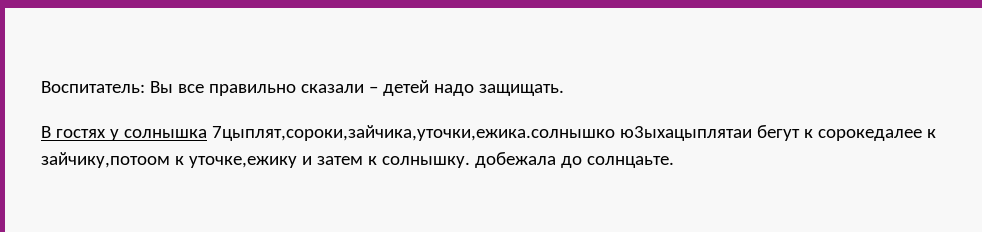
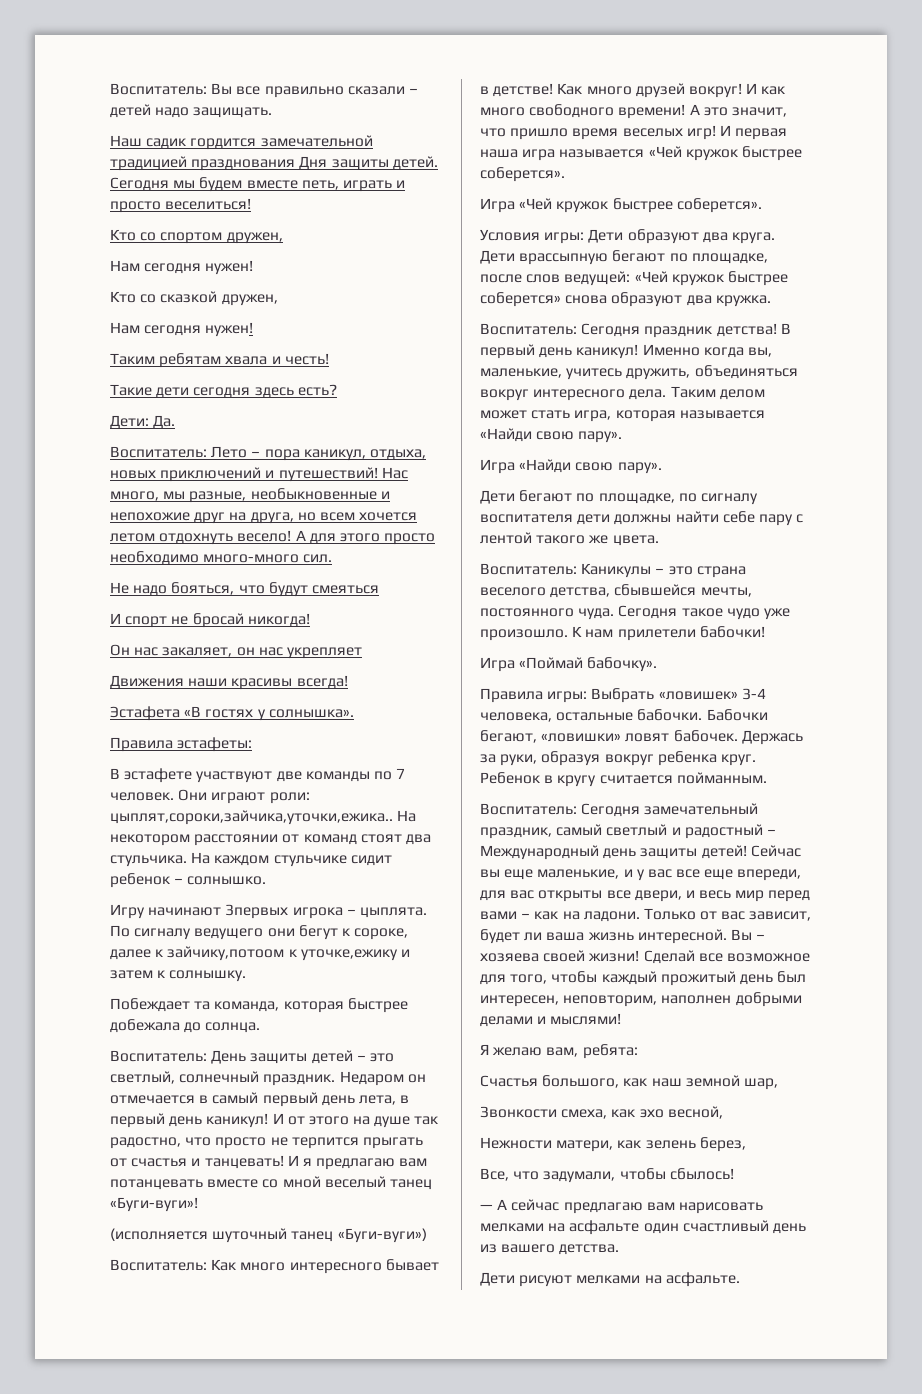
- В гостях у солнышка 7цыплят,сороки,зайчика,уточки,ежика.солнышко ю3ыхацыплятаи бегут к сорокедалее к зайчику,потоом к уточке,ежику и затем к солнышку. добежала до солнцаьте.
+ Наш садик гордится замечательной традицией празднования Дня защиты детей. Сегодня мы будем вместе петь, играть и просто веселиться!
+ Кто со спортом дружен,
+ Нам сегодня нужен!
+ Кто со сказкой дружен,
+ Нам сегодня нужен!
+ Таким ребятам хвала и честь!
+ Такие дети сегодня здесь есть?
+ Дети: Да.
+ Воспитатель: Лето – пора каникул, отдыха, новых приключений и путешествий! Нас много, мы разные, необыкновенные и непохожие друг на друга, но всем хочется летом отдохнуть весело! А для этого просто необходимо много-много сил.
+ Не надо бояться, что будут смеяться
+ И спорт не бросай никогда!
+ Он нас закаляет, он нас укрепляет
+ Движения наши красивы всегда!
+ Эстафета «В гостях у солнышка».
+ Правила эстафеты:
+ В эстафете участвуют две команды по 7 человек. Они играют роли: цыплят,сороки,зайчика,уточки,ежика.. На некотором расстоянии от команд стоят два стульчика. На каждом стульчике сидит ребенок – солнышко.
+ Игру начинают 3первых игрока – цыплята. По сигналу ведущего они бегут к сороке, далее к зайчику,потоом к уточке,ежику и затем к солнышку.
+ Побеждает та команда, которая быстрее добежала до солнца.
+ Воспитатель: День защиты детей – это светлый, солнечный праздник. Недаром он отмечается в самый первый день лета, в первый день каникул! И от этого на душе так радостно, что просто не терпится прыгать от счастья и танцевать! И я предлагаю вам потанцевать вместе со мной веселый танец «Буги-вуги»!
+ (исполняется шуточный танец «Буги-вуги»)
+ Воспитатель: Как много интересного бывает в детстве! Как много друзей вокруг! И как много свободного времени! А это значит, что пришло время веселых игр! И первая наша игра называется «Чей кружок быстрее соберется».
+ Игра «Чей кружок быстрее соберется».
+ Условия игры: Дети образуют два круга. Дети врассыпную бегают по площадке, после слов ведущей: «Чей кружок быстрее соберется» снова образуют два кружка.
+ Воспитатель: Сегодня праздник детства! В первый день каникул! Именно когда вы, маленькие, учитесь дружить, объединяться вокруг интересного дела. Таким делом может стать игра, которая называется «Найди свою пару».
+ Игра «Найди свою пару».
+ Дети бегают по площадке, по сигналу воспитателя дети должны найти себе пару с лентой такого же цвета.
+ Воспитатель: Каникулы – это страна веселого детства, сбывшейся мечты, постоянного чуда. Сегодня такое чудо уже произошло. К нам прилетели бабочки!
+ Игра «Поймай бабочку».
+ Правила игры: Выбрать «ловишек» 3-4 человека, остальные бабочки. Бабочки бегают, «ловишки» ловят бабочек. Держась за руки, образуя вокруг ребенка круг. Ребенок в кругу считается пойманным.
+ Воспитатель: Сегодня замечательный праздник, самый светлый и радостный – Международный день защиты детей! Сейчас вы еще маленькие, и у вас все еще впереди, для вас открыты все двери, и весь мир перед вами – как на ладони. Только от вас зависит, будет ли ваша жизнь интересной. Вы – хозяева своей жизни! Сделай все возможное для того, чтобы каждый прожитый день был интересен, неповторим, наполнен добрыми делами и мыслями!
+ Я желаю вам, ребята:
+ Счастья большого, как наш земной шар,
+ Звонкости смеха, как эхо весной,
+ Нежности матери, как зелень берез,
+ Все, что задумали, чтобы сбылось!
+ — А сейчас предлагаю вам нарисовать мелками на асфальте один счастливый день из вашего детства.
+ Дети рисуют мелками на асфальте.

